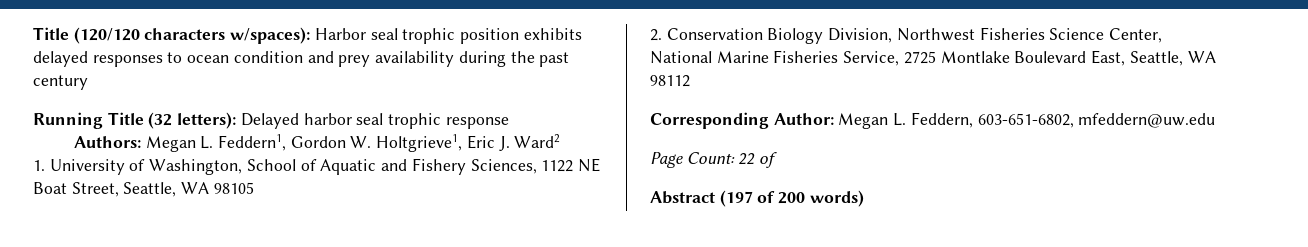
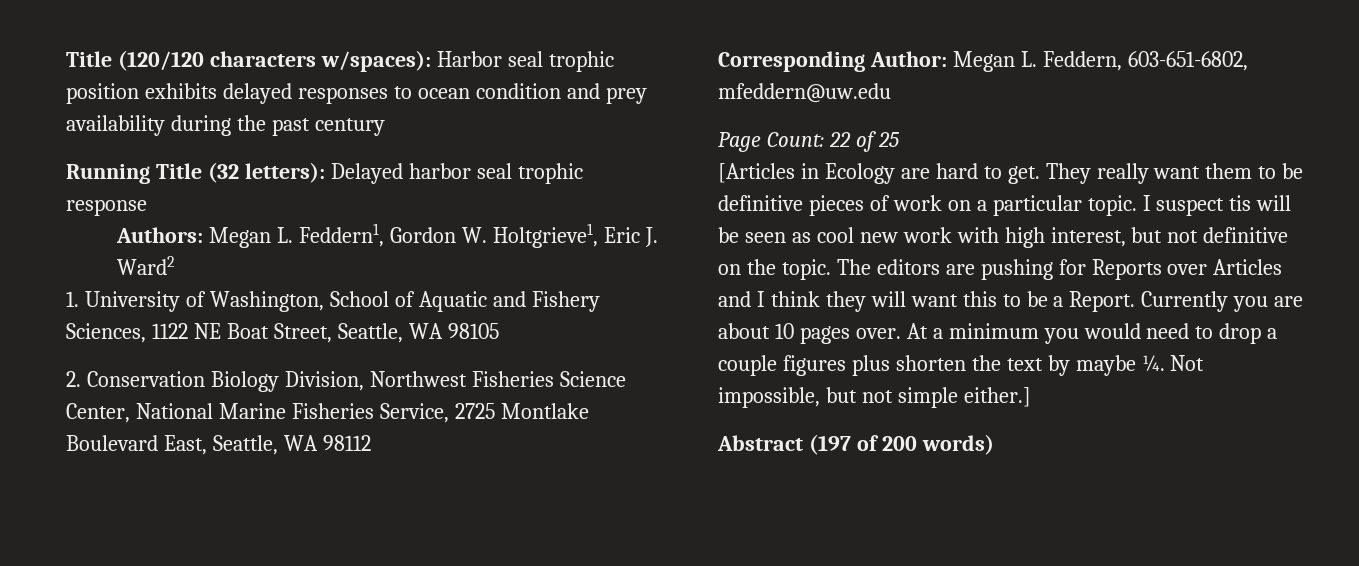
- Page Count: 22 of
+ Page Count: 22 of 25
+ [Articles in Ecology are hard to get. They really want them to be definitive pieces of work on a particular topic. I suspect tis will be seen as cool new work with high interest, but not definitive on the topic. The editors are pushing for Reports over Articles and I think they will want this to be a Report. Currently you are about 10 pages over. At a minimum you would need to drop a couple figures plus shorten the text by maybe ¼. Not impossible, but not simple either.]

